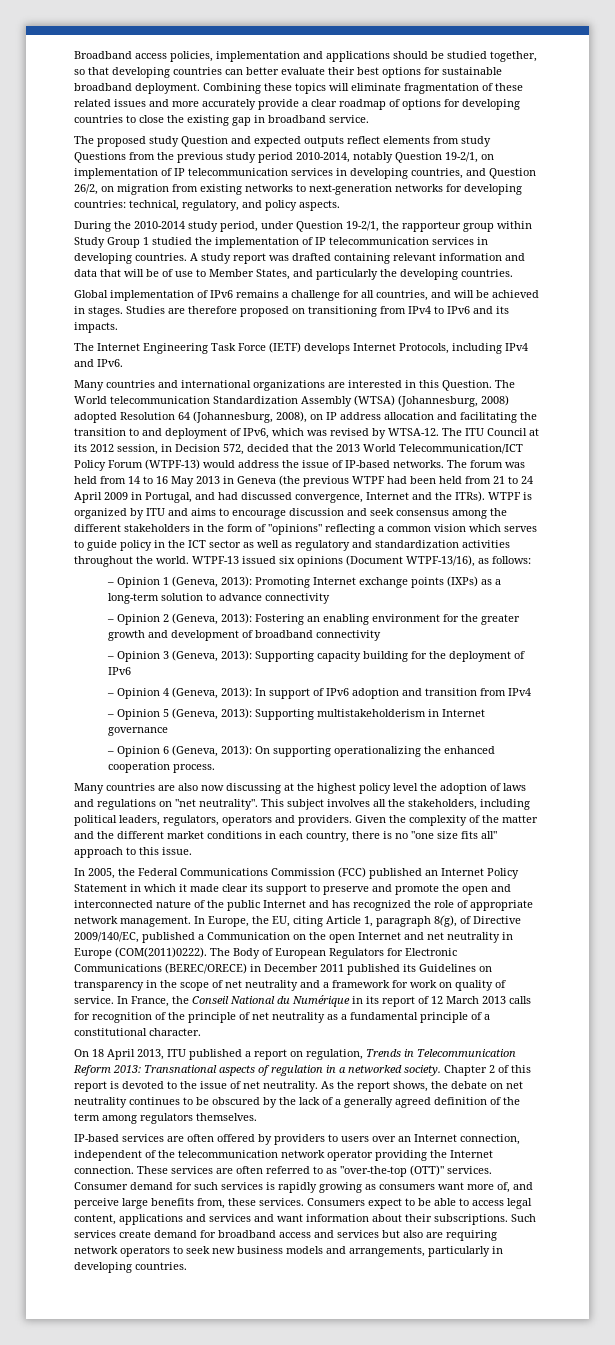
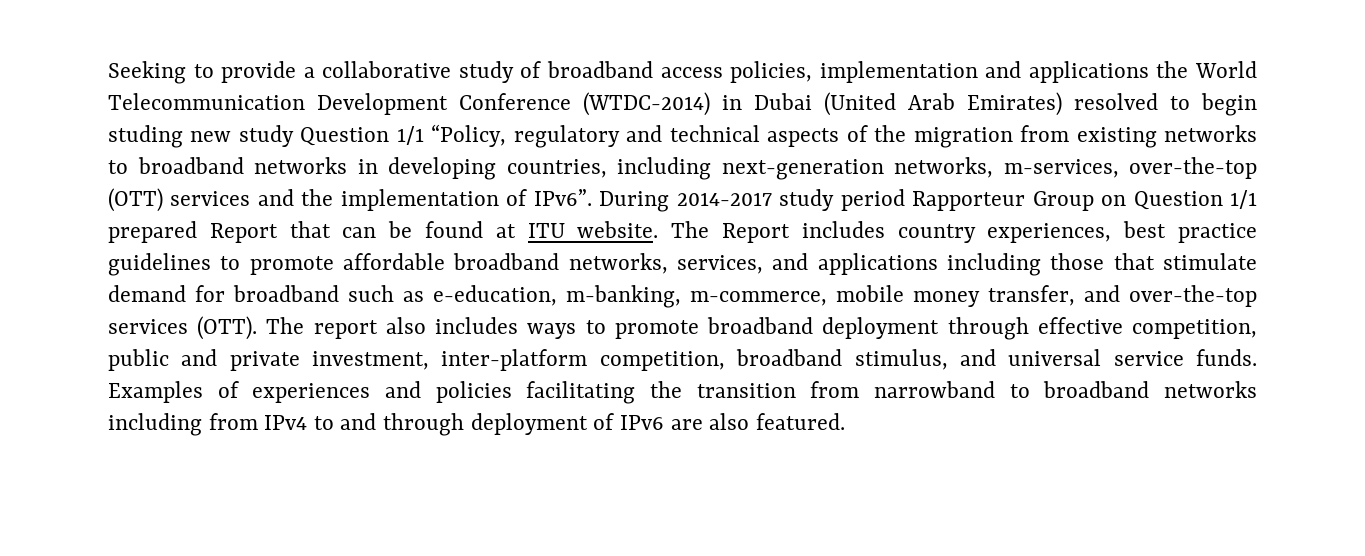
- Broadband access policies, implementation and applications should be studied together, so that developing countries can better evaluate their best options for sustainable broadband deployment. Combining these topics will eliminate fragmentation of these related issues and more accurately provide a clear roadmap of options for developing countries to close the existing gap in broadband service.
- The proposed study Question and expected outputs reflect elements from study Questions from the previous study period 2010-2014, notably Question 19-2/1, on implementation of IP telecommunication services in developing countries, and Question 26/2, on migration from existing networks to next-generation networks for developing countries: technical, regulatory, and policy aspects.
- During the 2010-2014 study period, under Question 19-2/1, the rapporteur group within Study Group 1 studied the implementation of IP telecommunication services in developing countries. A study report was drafted containing relevant information and data that will be of use to Member States, and particularly the developing countries.
- Global implementation of IPv6 remains a challenge for all countries, and will be achieved in stages. Studies are therefore proposed on transitioning from IPv4 to IPv6 and its impacts.
- The Internet Engineering Task Force (IETF) develops Internet Protocols, including IPv4 and IPv6.
- Many countries and international organizations are interested in this Question. The World telecommunication Standardization Assembly (WTSA) (Johannesburg, 2008) adopted Resolution 64 (Johannesburg, 2008), on IP address allocation and facilitating the transition to and deployment of IPv6, which was revised by WTSA-12. The ITU Council at its 2012 session, in Decision 572, decided that the 2013 World Telecommunication/ICT Policy Forum (WTPF-13) would address the issue of IP-based networks. The forum was held from 14 to 16 May 2013 in Geneva (the previous WTPF had been held from 21 to 24 April 2009 in Portugal, and had discussed convergence, Internet and the ITRs). WTPF is organized by ITU and aims to encourage discussion and seek consensus among the different stakeholders in the form of "opinions" reflecting a common vision which serves to guide policy in the ICT sector as well as regulatory and standardization activities throughout the world. WTPF-13 issued six opinions (Document WTPF-13/16), as follows:
- – Opinion 1 (Geneva, 2013): Promoting Internet exchange points (IXPs) as a long-term solution to advance connectivity
- – Opinion 2 (Geneva, 2013): Fostering an enabling environment for the greater growth and development of broadband connectivity
- – Opinion 3 (Geneva, 2013): Supporting capacity building for the deployment of IPv6
- – Opinion 4 (Geneva, 2013): In support of IPv6 adoption and transition from IPv4
- – Opinion 5 (Geneva, 2013): Supporting multistakeholderism in Internet governance
- – Opinion 6 (Geneva, 2013): On supporting operationalizing the enhanced cooperation process.
- Many countries are also now discussing at the highest policy level the adoption of laws and regulations on "net neutrality". This subject involves all the stakeholders, including political leaders, regulators, operators and providers. Given the complexity of the matter and the different market conditions in each country, there is no "one size fits all" approach to this issue.
- In 2005, the Federal Communications Commission (FCC) published an Internet Policy Statement in which it made clear its support to preserve and promote the open and interconnected nature of the public Internet and has recognized the role of appropriate network management. In Europe, the EU, citing Article 1, paragraph 8(g), of Directive 2009/140/EC, published a Communication on the open Internet and net neutrality in Europe (COM(2011)0222). The Body of European Regulators for Electronic Communications (BEREC/ORECE) in December 2011 published its Guidelines on transparency in the scope of net neutrality and a framework for work on quality of service. In France, the Conseil National du Numérique in its report of 12 March 2013 calls for recognition of the principle of net neutrality as a fundamental principle of a constitutional character.
- On 18 April 2013, ITU published a report on regulation, Trends in Telecommunication Reform 2013: Transnational aspects of regulation in a networked society. Chapter 2 of this report is devoted to the issue of net neutrality. As the report shows, the debate on net neutrality continues to be obscured by the lack of a generally agreed definition of the term among regulators themselves.
- IP-based services are often offered by providers to users over an Internet connection, independent of the telecommunication network operator providing the Internet connection. These services are often referred to as "over-the-top (OTT)" services. Consumer demand for such services is rapidly growing as consumers want more of, and perceive large benefits from, these services. Consumers expect to be able to access legal content, applications and services and want information about their subscriptions. Such services create demand for broadband access and services but also are requiring network operators to seek new business models and arrangements, particularly in developing countries.
+ Seeking to provide a collaborative study of broadband access policies, implementation and applications the World Telecommunication Development Conference (WTDC-2014) in Dubai (United Arab Emirates) resolved to begin studing new study Question 1/1 “Policy, regulatory and technical aspects of the migration from existing networks to broadband networks in developing countries, including next-generation networks, m-services, over-the-top (OTT) services and the implementation of IPv6”. During 2014-2017 study period Rapporteur Group on Question 1/1 prepared Report that can be found at ITU website. The Report includes country experiences, best practice guidelines to promote affordable broadband networks, services, and applications including those that stimulate demand for broadband such as e-education, m-banking, m-commerce, mobile money transfer, and over-the-top services (OTT). The report also includes ways to promote broadband deployment through effective competition, public and private investment, inter-platform competition, broadband stimulus, and universal service funds. Examples of experiences and policies facilitating the transition from narrowband to broadband networks including from IPv4 to and through deployment of IPv6 are also featured.

